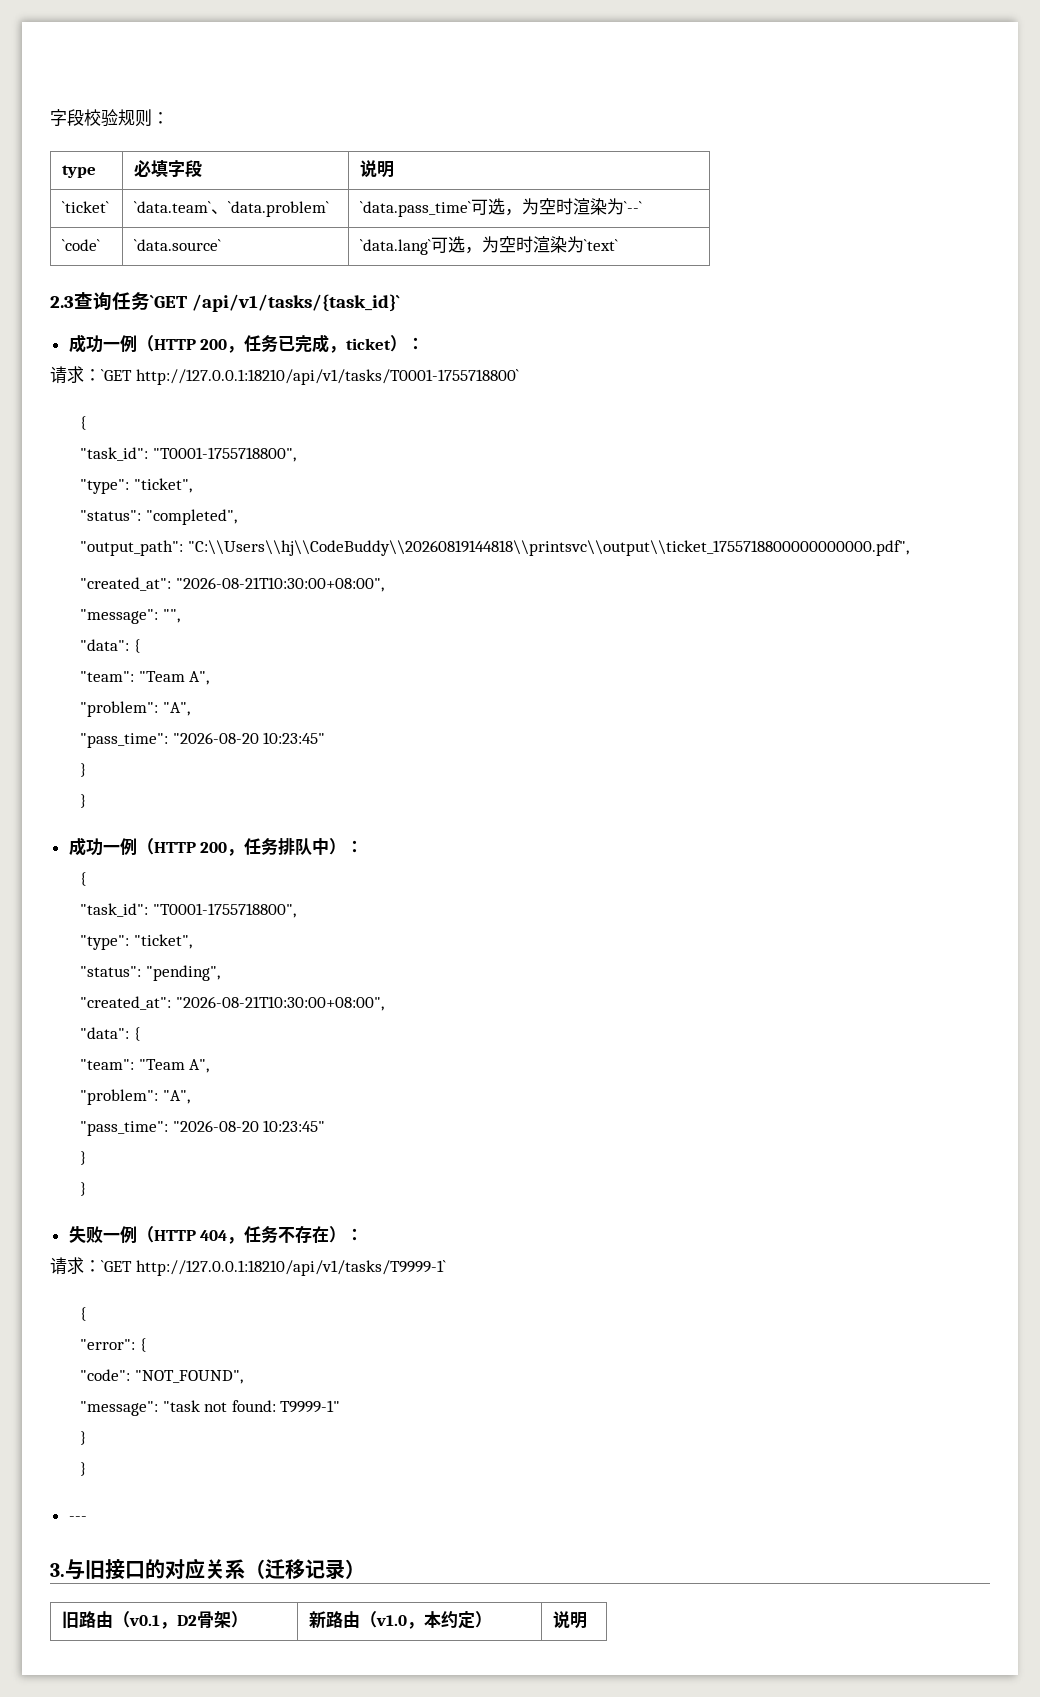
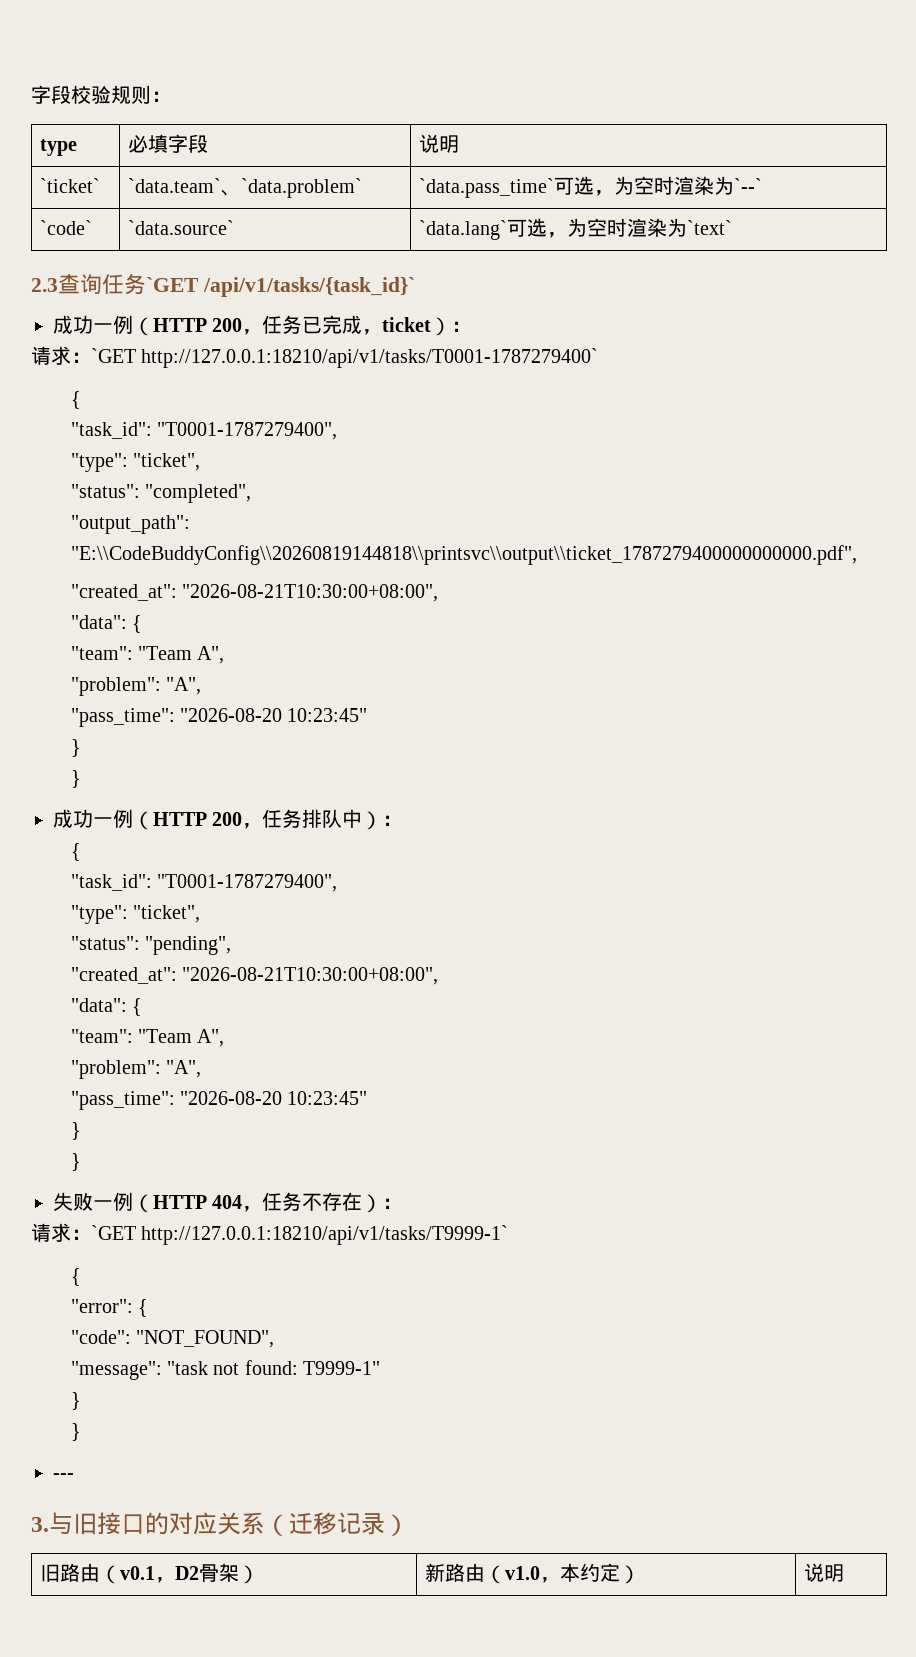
- 请求：`GET http://127.0.0.1:18210/api/v1/tasks/T0001-1755718800`
+ 请求：`GET http://127.0.0.1:18210/api/v1/tasks/T0001-1787279400`
  {
- "task_id": "T0001-1755718800",
+ "task_id": "T0001-1787279400",
- "output_path": "C:\\Users\\hj\\CodeBuddy\\20260819144818\\printsvc\\output\\ticket_1755718800000000000.pdf",
+ "output_path": "E:\\CodeBuddyConfig\\20260819144818\\printsvc\\output\\ticket_1787279400000000000.pdf",
  "created_at": "2026-08-21T10:30:00+08:00",
- "message": "",
  成功一例（HTTP 200，任务排队中）：
  {
- "task_id": "T0001-1755718800",
+ "task_id": "T0001-1787279400",

